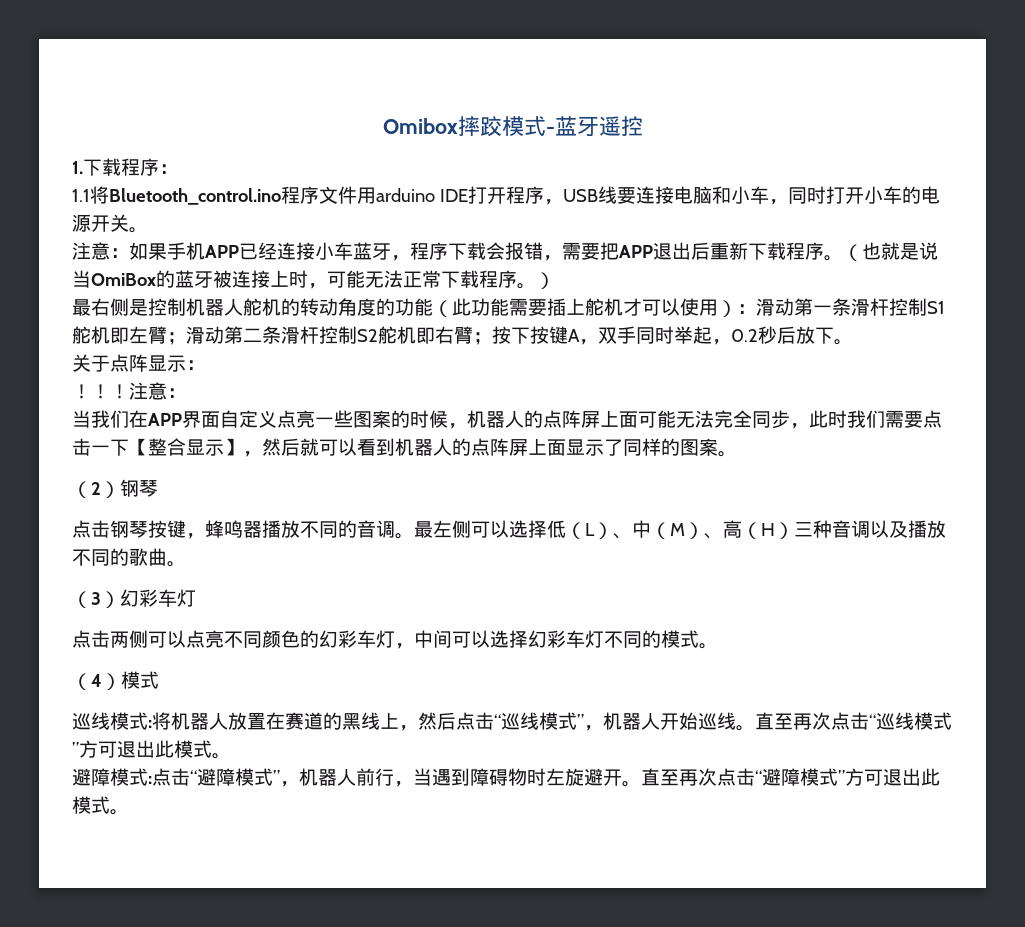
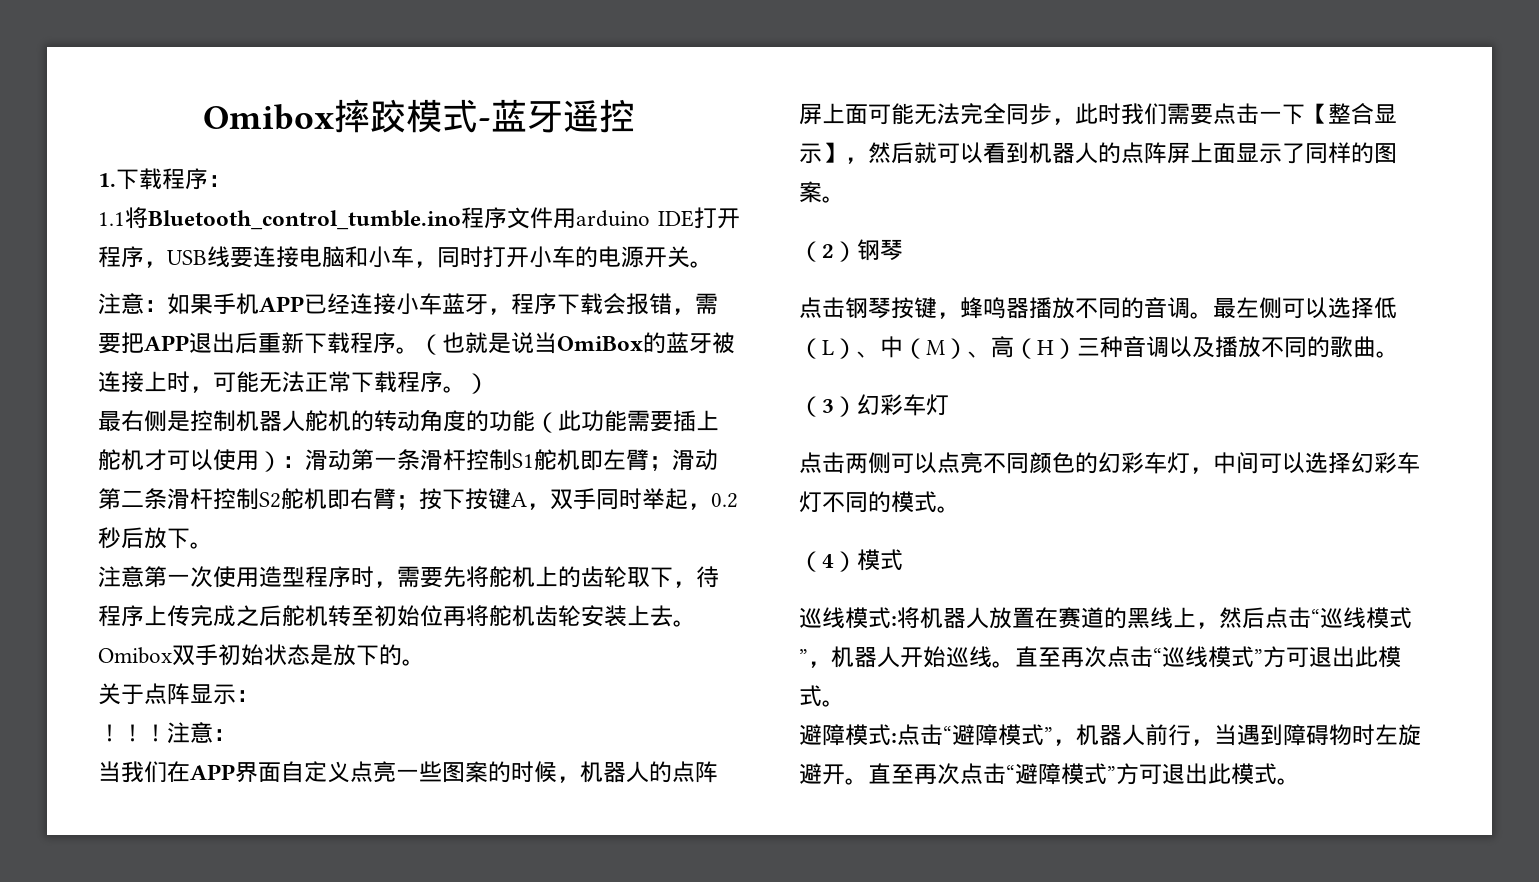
- 1.1将Bluetooth_control.ino程序文件用arduino IDE打开程序，USB线要连接电脑和小车，同时打开小车的电源开关。
+ 1.1将Bluetooth_control_tumble.ino程序文件用arduino IDE打开程序，USB线要连接电脑和小车，同时打开小车的电源开关。
+ 注意第一次使用造型程序时，需要先将舵机上的齿轮取下，待程序上传完成之后舵机转至初始位再将舵机齿轮安装上去。Omibox双手初始状态是放下的。

